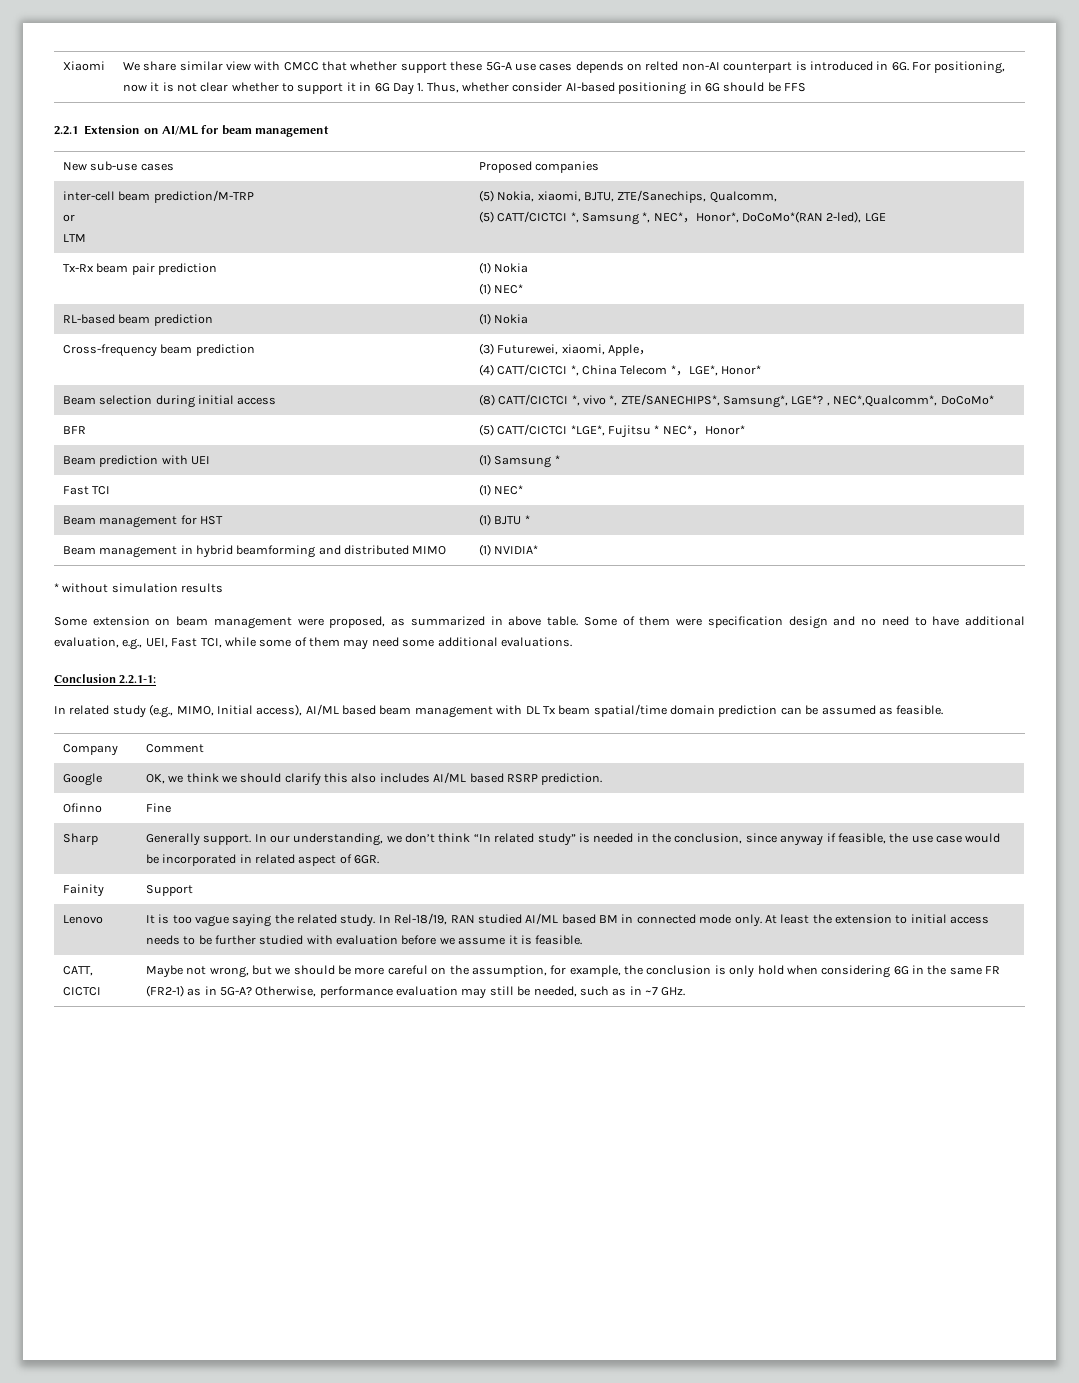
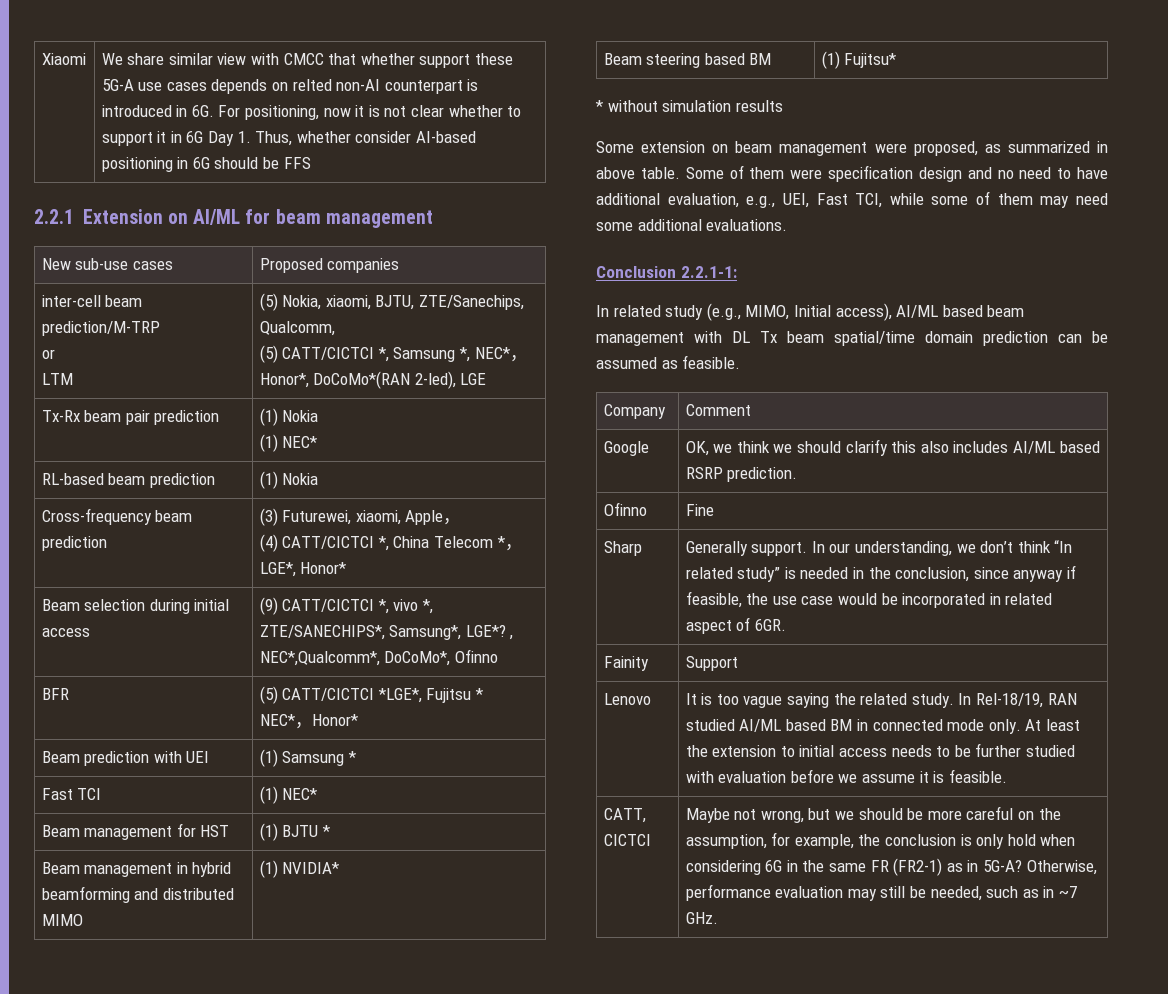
- Beam selection during initial access | (8) CATT/CICTCI *, vivo *, ZTE/SANECHIPS*, Samsung*, LGE*? , NEC*,Qualcomm*, DoCoMo*
+ Beam selection during initial access | (9) CATT/CICTCI *, vivo *, ZTE/SANECHIPS*, Samsung*, LGE*? , NEC*,Qualcomm*, DoCoMo*, Ofinno
+ Beam steering based BM | (1) Fujitsu*

